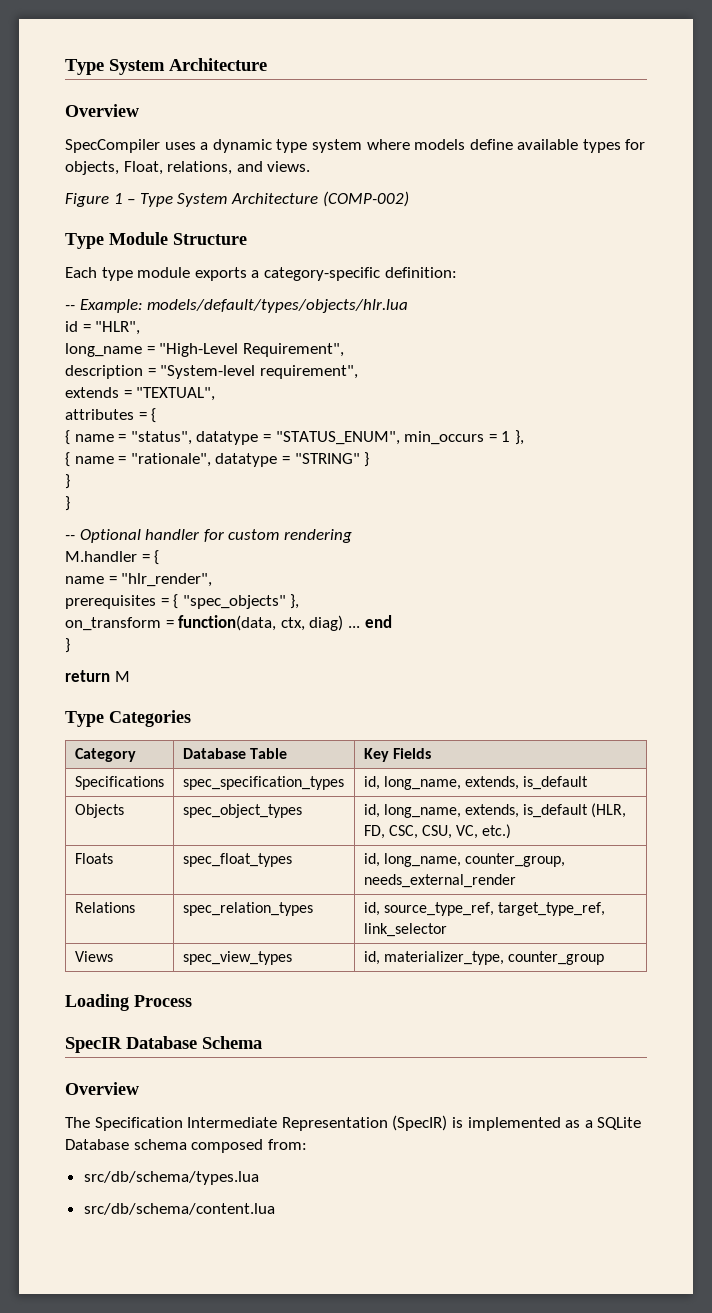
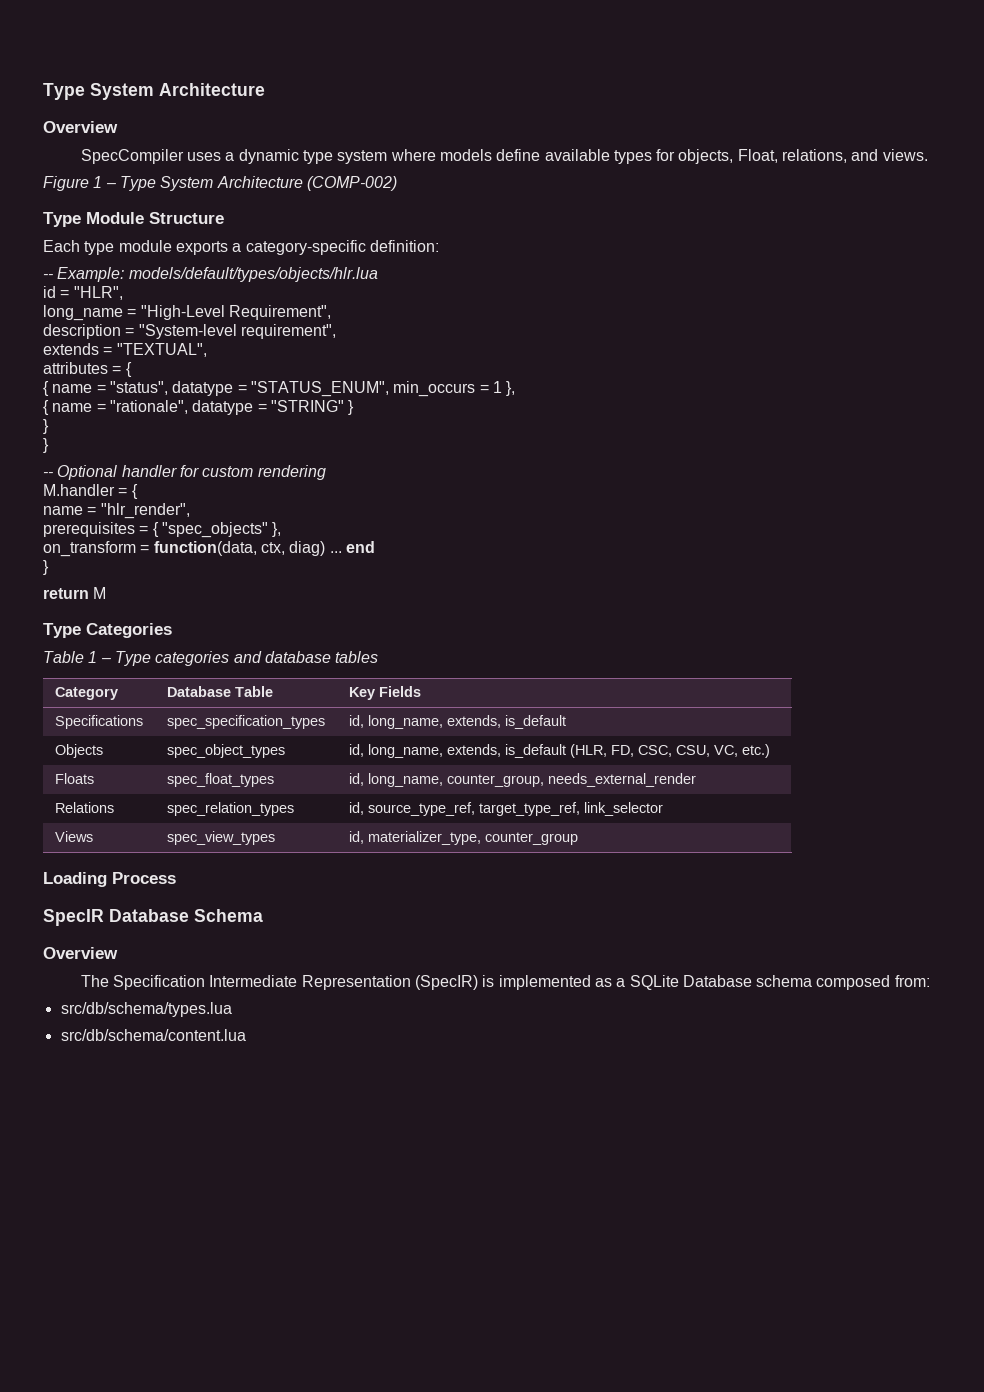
+ Table 1 – Type categories and database tables

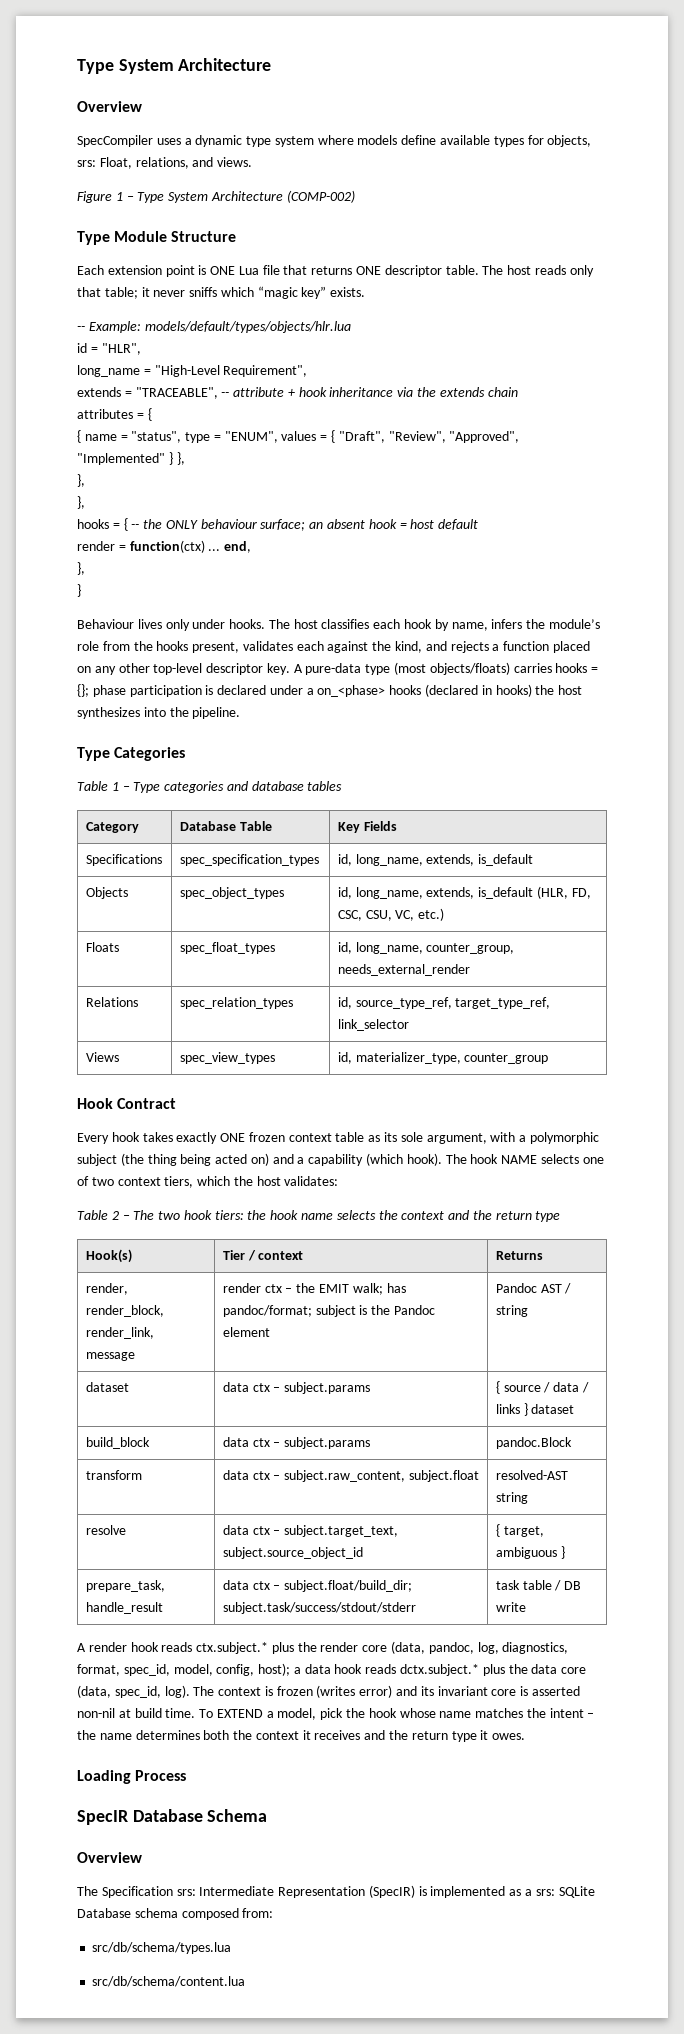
- SpecCompiler uses a dynamic type system where models define available types for objects, Float, relations, and views.
+ SpecCompiler uses a dynamic type system where models define available types for objects, srs: Float, relations, and views.
- Each type module exports a category-specific definition:
+ Each extension point is ONE Lua file that returns ONE descriptor table. The host reads only that table; it never sniffs which “magic key” exists.
- description = "System-level requirement",
- extends = "TEXTUAL",
+ extends = "TRACEABLE", -- attribute + hook inheritance via the extends chain
- { name = "status", datatype = "STATUS_ENUM", min_occurs = 1 },
- { name = "rationale", datatype = "STRING" }
+ { name = "status", type = "ENUM", values = { "Draft", "Review", "Approved", "Implemented" } },
+ },
+ },
+ hooks = { -- the ONLY behaviour surface; an absent hook = host default
+ render = function(ctx) ... end,
+ },
  }
- }
- -- Optional handler for custom rendering
- M.handler = {
- name = "hlr_render",
- prerequisites = { "spec_objects" },
- on_transform = function(data, ctx, diag) ... end
- }
- return M
+ Behaviour lives only under hooks. The host classifies each hook by name, infers the module’s role from the hooks present, validates each against the kind, and rejects a function placed on any other top-level descriptor key. A pure-data type (most objects/floats) carries hooks = {}; phase participation is declared under a on_<phase> hooks (declared in hooks) the host synthesizes into the pipeline.
+ Hook Contract
+ Every hook takes exactly ONE frozen context table as its sole argument, with a polymorphic subject (the thing being acted on) and a capability (which hook). The hook NAME selects one of two context tiers, which the host validates:
+ Table 2 – The two hook tiers: the hook name selects the context and the return type
+ Hook(s) | Tier / context | Returns
+ render, render_block, render_link, message | render ctx – the EMIT walk; has pandoc/format; subject is the Pandoc element | Pandoc AST / string
+ dataset | data ctx – subject.params | { source / data / links } dataset
+ build_block | data ctx – subject.params | pandoc.Block
+ transform | data ctx – subject.raw_content, subject.float | resolved-AST string
+ resolve | data ctx – subject.target_text, subject.source_object_id | { target, ambiguous }
+ prepare_task, handle_result | data ctx – subject.float/build_dir; subject.task/success/stdout/stderr | task table / DB write
+ A render hook reads ctx.subject.* plus the render core (data, pandoc, log, diagnostics, format, spec_id, model, config, host); a data hook reads dctx.subject.* plus the data core (data, spec_id, log). The context is frozen (writes error) and its invariant core is asserted non-nil at build time. To EXTEND a model, pick the hook whose name matches the intent – the name determines both the context it receives and the return type it owes.
- The Specification Intermediate Representation (SpecIR) is implemented as a SQLite Database schema composed from:
+ The Specification srs: Intermediate Representation (SpecIR) is implemented as a srs: SQLite Database schema composed from:

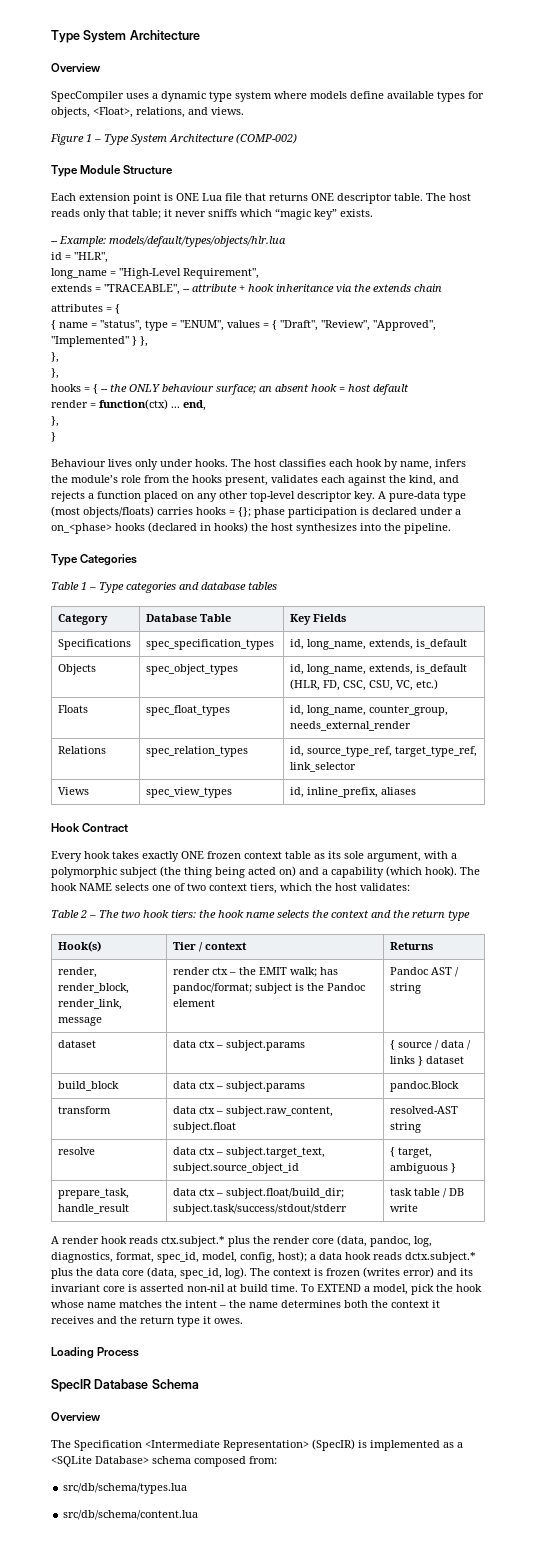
- SpecCompiler uses a dynamic type system where models define available types for objects, srs: Float, relations, and views.
+ SpecCompiler uses a dynamic type system where models define available types for objects, <Float>, relations, and views.
- Views | spec_view_types | id, materializer_type, counter_group
+ Views | spec_view_types | id, inline_prefix, aliases
- The Specification srs: Intermediate Representation (SpecIR) is implemented as a srs: SQLite Database schema composed from:
+ The Specification <Intermediate Representation> (SpecIR) is implemented as a <SQLite Database> schema composed from:

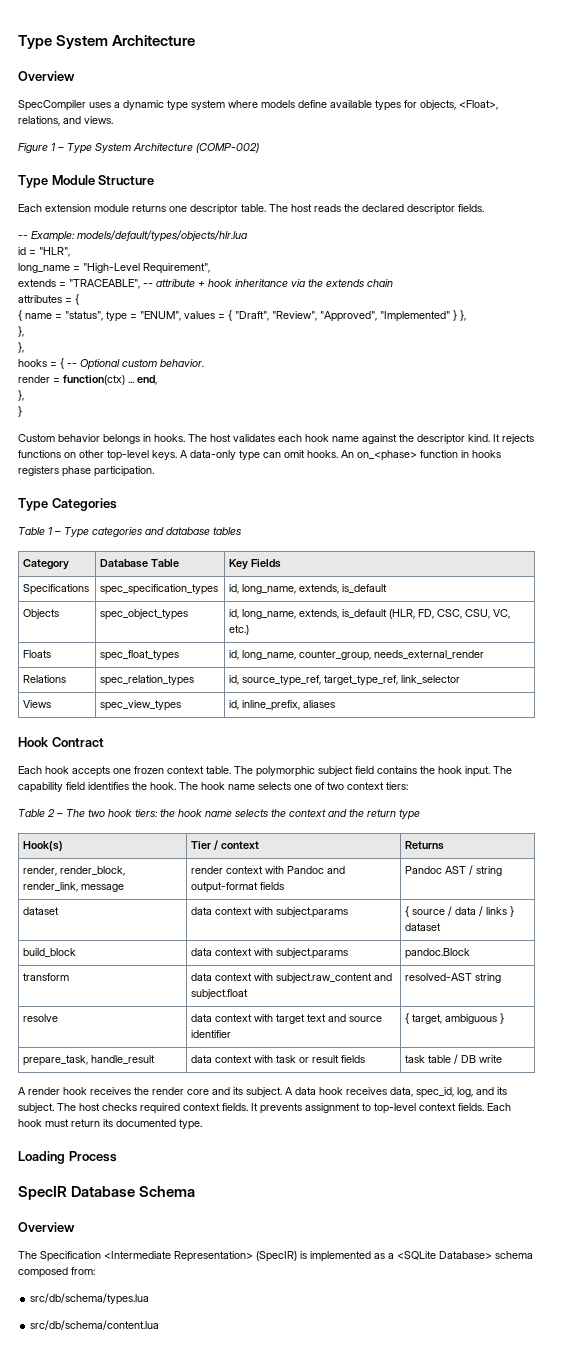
- Each extension point is ONE Lua file that returns ONE descriptor table.
+ Each extension module returns one descriptor table.
- The host reads only that table; it never sniffs which “magic key” exists.
+ The host reads the declared descriptor fields.
- hooks = { -- the ONLY behaviour surface; an absent hook = host default
+ hooks = { -- Optional custom behavior.
- Behaviour lives only under hooks.
+ Custom behavior belongs in hooks.
- The host classifies each hook by name, infers the module’s role from the hooks present, validates each against the kind, and rejects a function placed on any other top-level descriptor key. A pure-data type (most objects/floats) carries hooks = {}; phase participation is declared under a on_<phase> hooks (declared in hooks) the host synthesizes into the pipeline.
+ The host validates each hook name against the descriptor kind. It rejects functions on other top-level keys. A data-only type can omit hooks. An on_<phase> function in hooks registers phase participation.
- Every hook takes exactly ONE frozen context table as its sole argument, with a polymorphic subject (the thing being acted on) and a capability (which hook).
+ Each hook accepts one frozen context table. The polymorphic subject field contains the hook input. The capability field identifies the hook.
- The hook NAME selects one of two context tiers, which the host validates:
+ The hook name selects one of two context tiers:
- render, render_block, render_link, message | render ctx – the EMIT walk; has pandoc/format; subject is the Pandoc element | Pandoc AST / string
+ render, render_block, render_link, message | render context with Pandoc and output-format fields | Pandoc AST / string
- dataset | data ctx – subject.params | { source / data / links } dataset
+ dataset | data context with subject.params | { source / data / links } dataset
- build_block | data ctx – subject.params | pandoc.Block
+ build_block | data context with subject.params | pandoc.Block
- transform | data ctx – subject.raw_content, subject.float | resolved-AST string
+ transform | data context with subject.raw_content and subject.float | resolved-AST string
- resolve | data ctx – subject.target_text, subject.source_object_id | { target, ambiguous }
+ resolve | data context with target text and source identifier | { target, ambiguous }
- prepare_task, handle_result | data ctx – subject.float/build_dir; subject.task/success/stdout/stderr | task table / DB write
+ prepare_task, handle_result | data context with task or result fields | task table / DB write
- A render hook reads ctx.subject.* plus the render core (data, pandoc, log, diagnostics, format, spec_id, model, config, host); a data hook reads dctx.subject.* plus the data core (data, spec_id, log). The context is frozen (writes error) and its invariant core is asserted non-nil at build time. To EXTEND a model, pick the hook whose name matches the intent – the name determines both the context it receives and the return type it owes.
+ A render hook receives the render core and its subject. A data hook receives data, spec_id, log, and its subject. The host checks required context fields. It prevents assignment to top-level context fields. Each hook must return its documented type.

